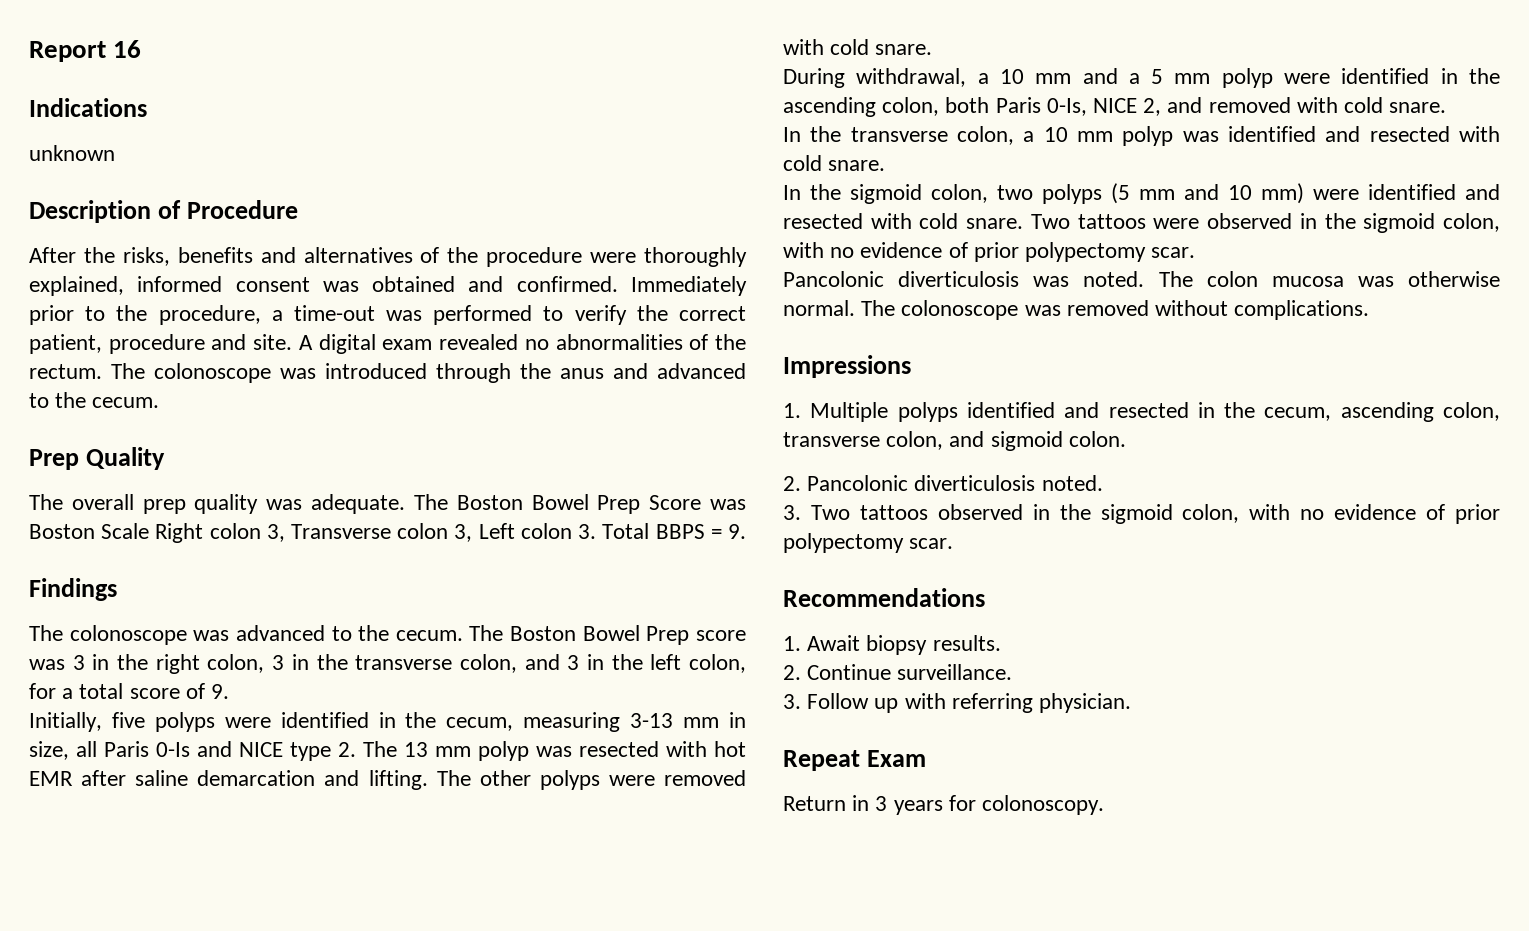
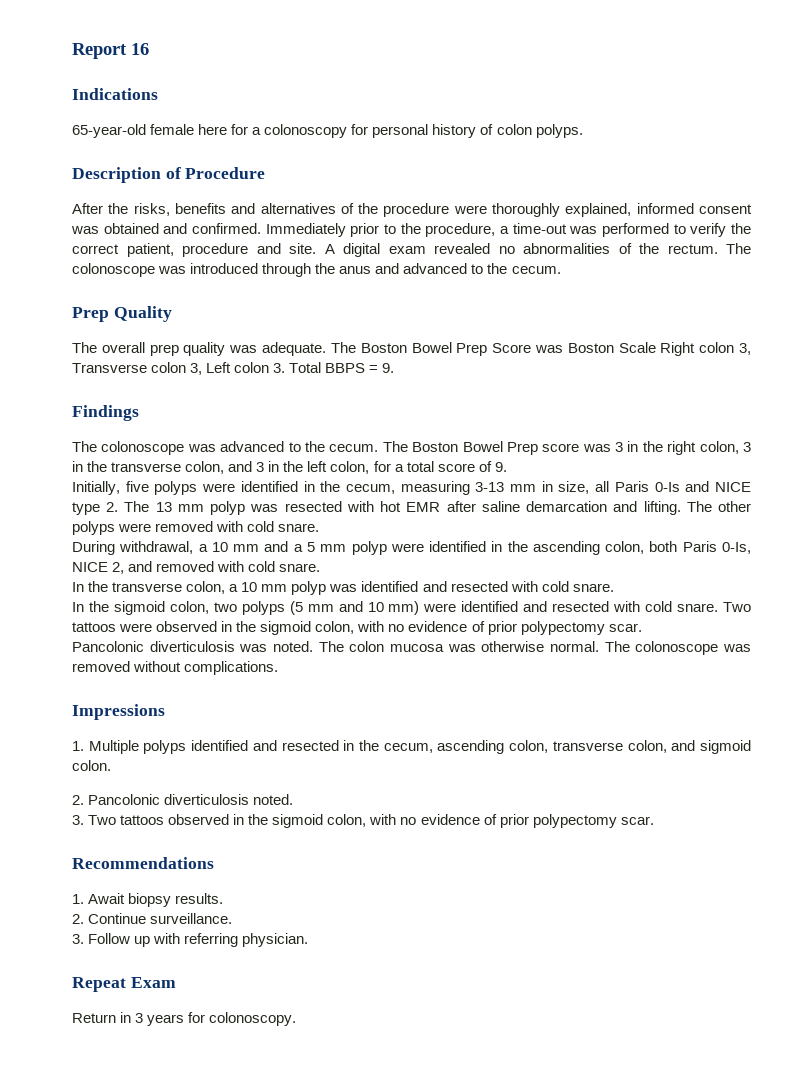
- unknown
+ 65-year-old female here for a colonoscopy for personal history of colon polyps.

